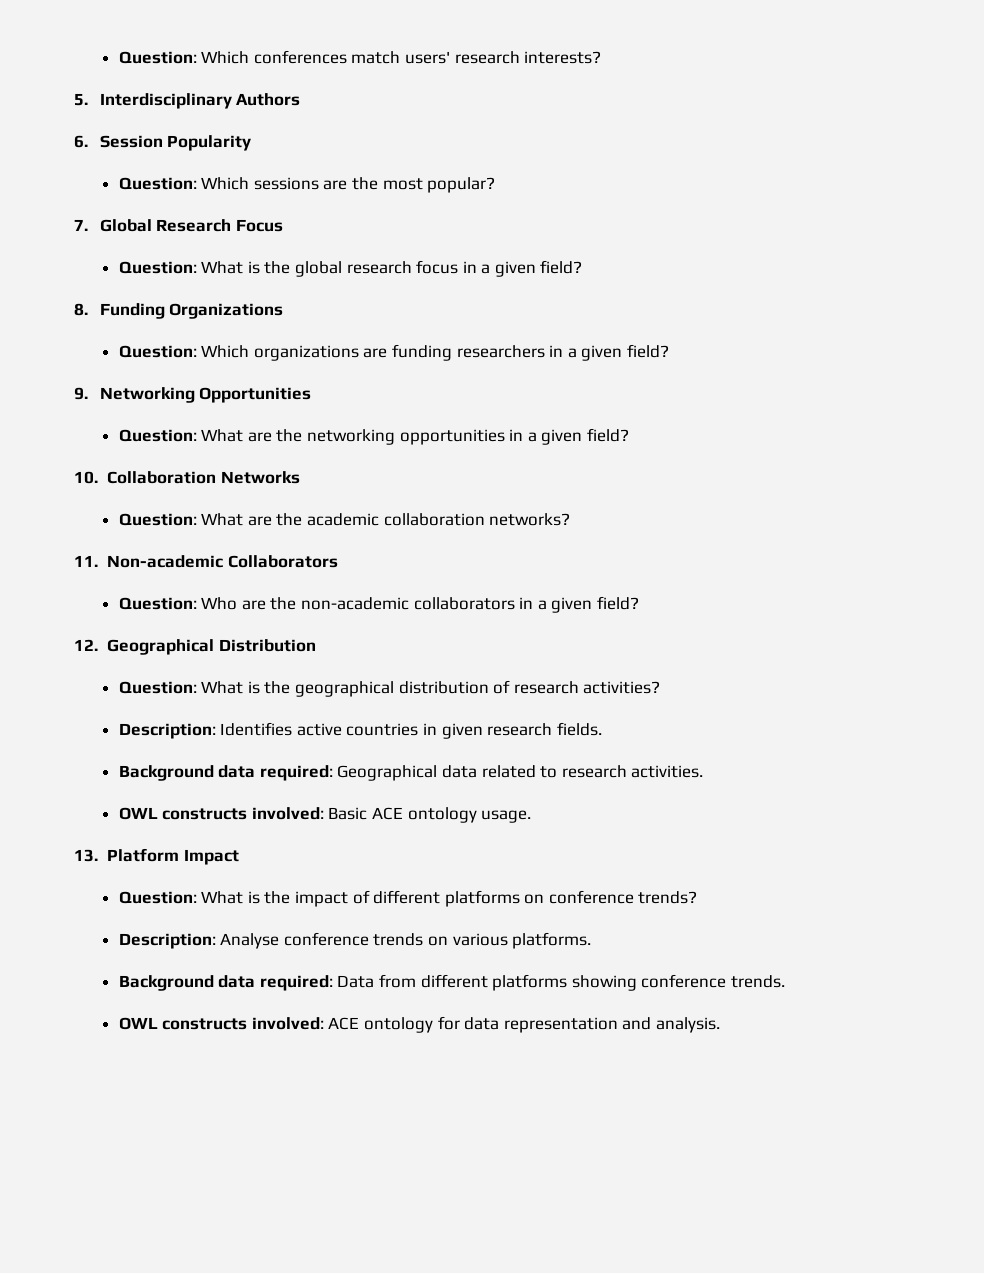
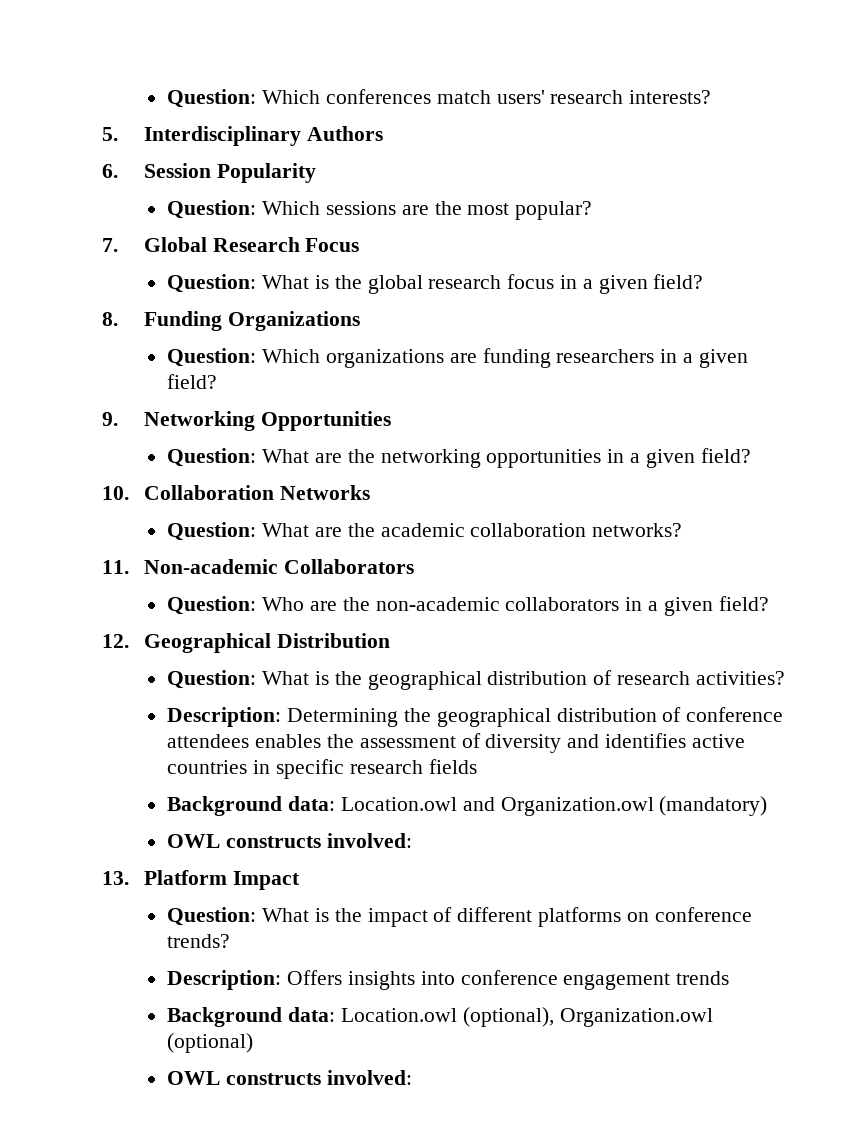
- Description: Identifies active countries in given research fields.
- Background data required: Geographical data related to research activities.
- OWL constructs involved: Basic ACE ontology usage.
+ Description: Determining the geographical distribution of conference attendees enables the assessment of diversity and identifies active countries in specific research fields
+ Background data: Location.owl and Organization.owl (mandatory)
+ OWL constructs involved:
- Description: Analyse conference trends on various platforms.
- Background data required: Data from different platforms showing conference trends.
- OWL constructs involved: ACE ontology for data representation and analysis.
+ Description: Offers insights into conference engagement trends
+ Background data: Location.owl (optional), Organization.owl (optional)
+ OWL constructs involved:

